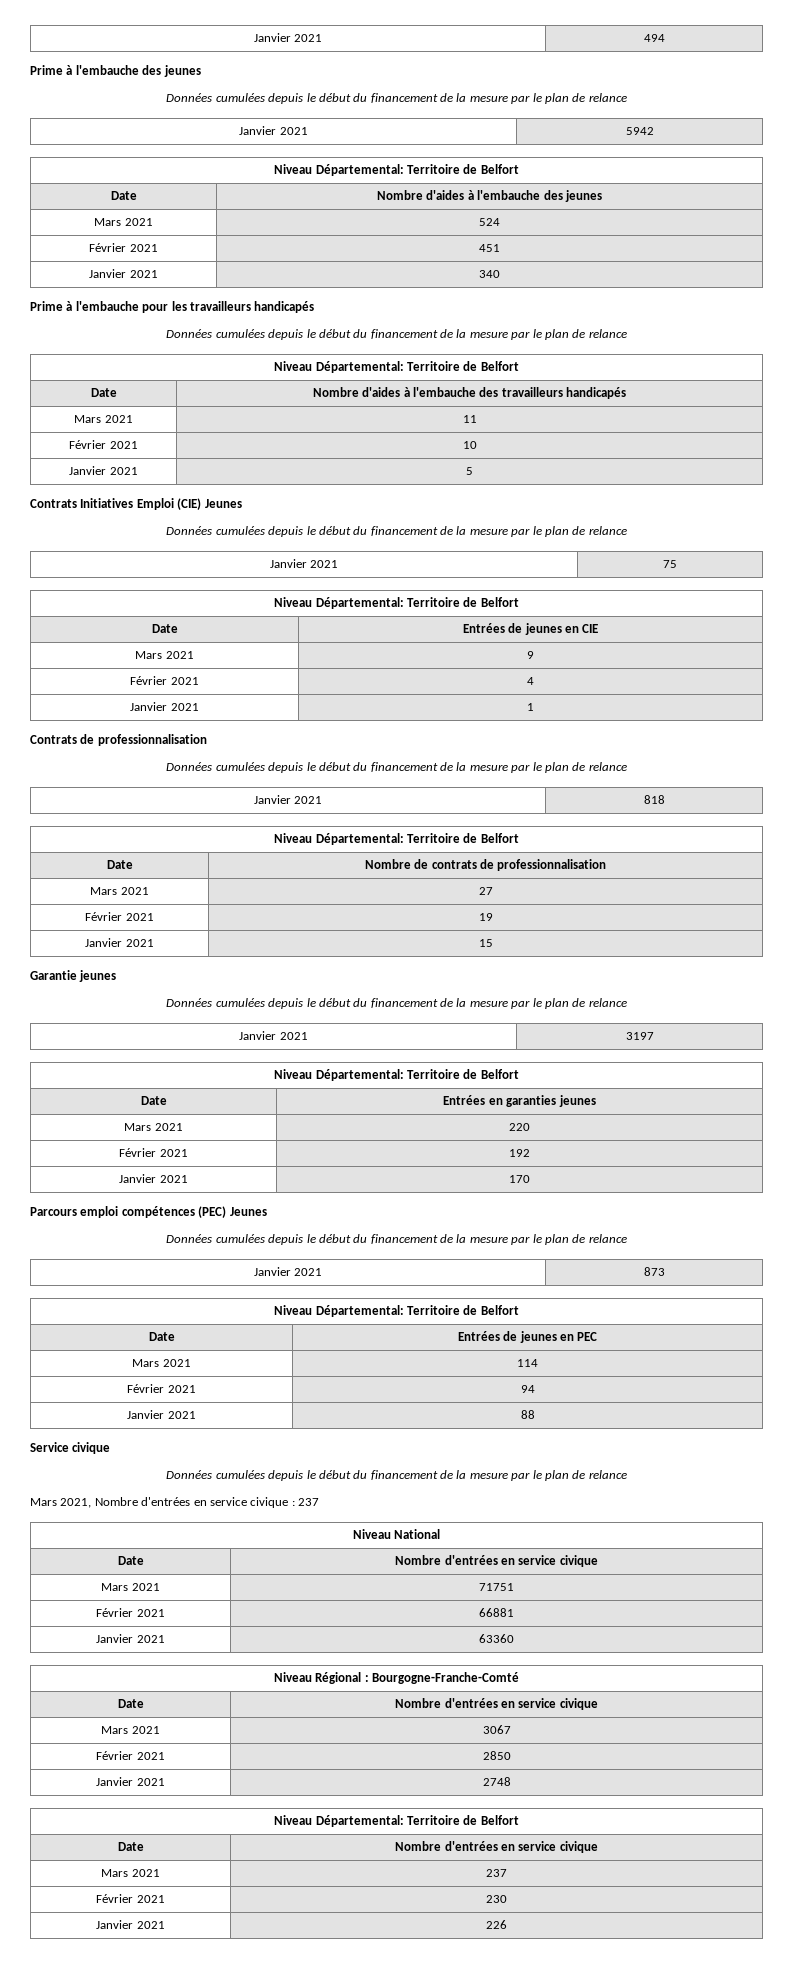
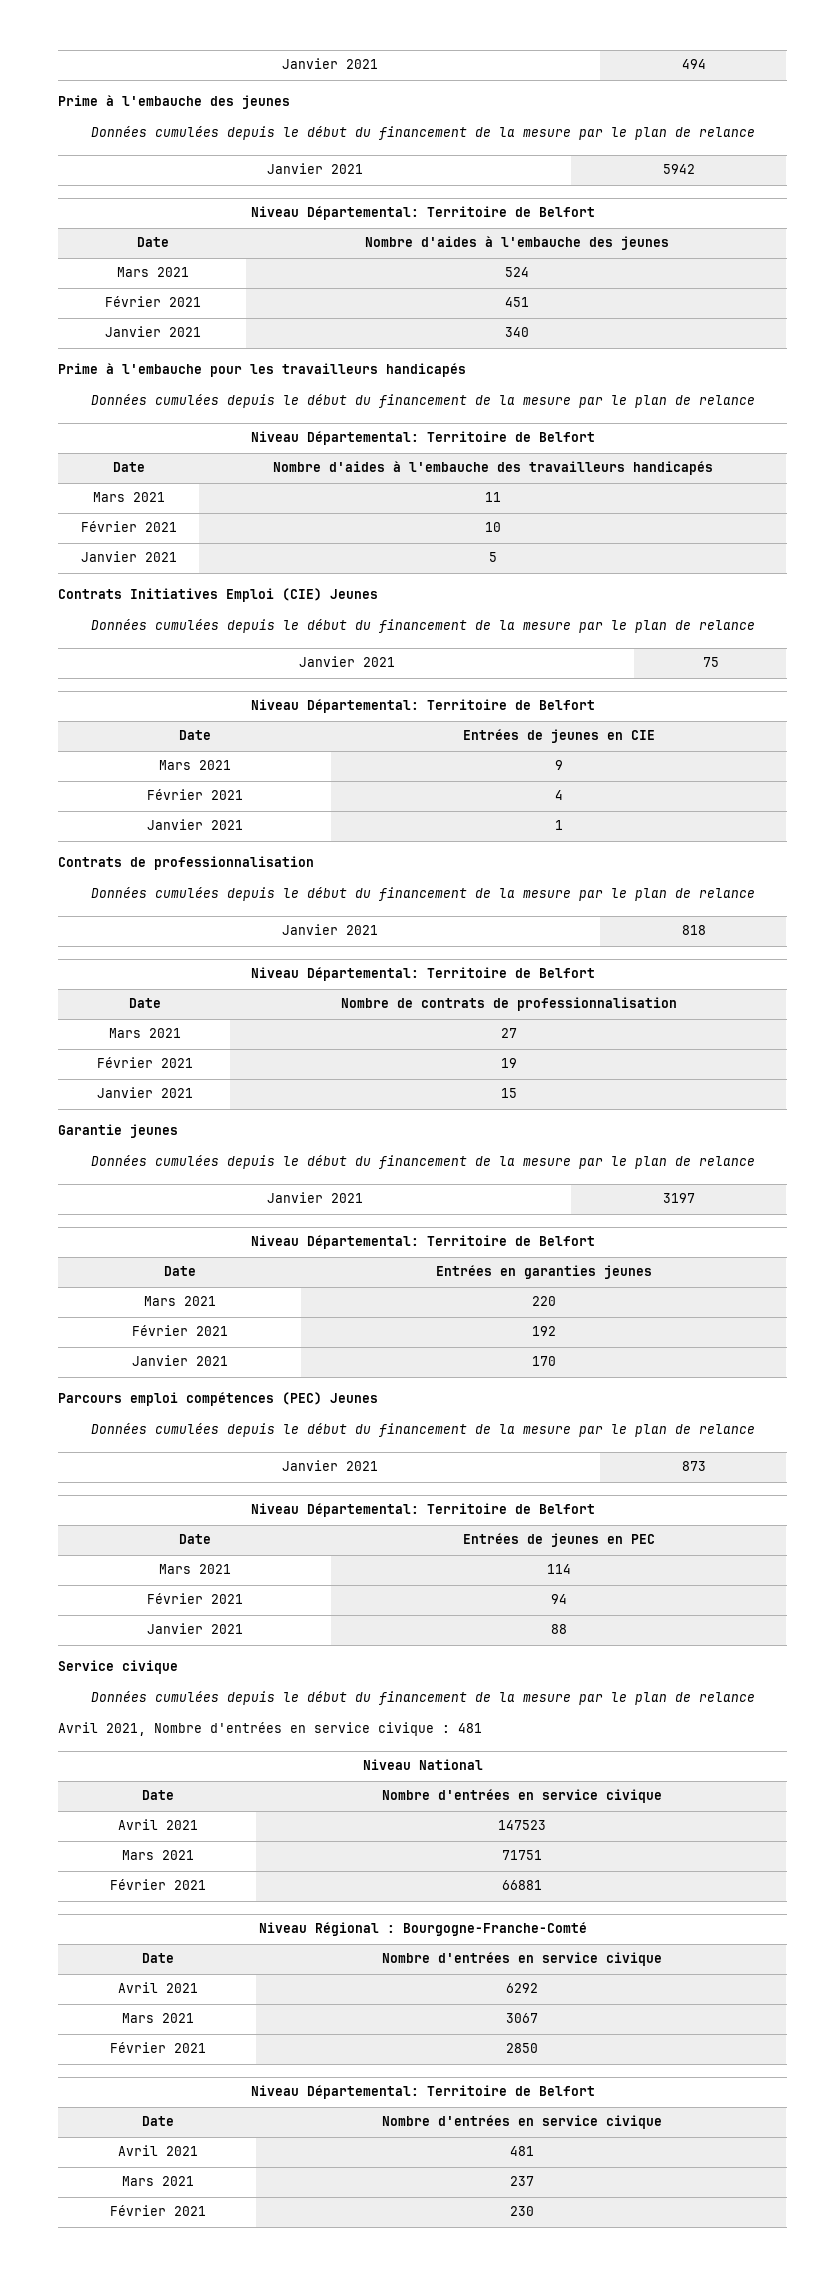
- Mars 2021, Nombre d'entrées en service civique : 237
+ Avril 2021, Nombre d'entrées en service civique : 481
+ Avril 2021 | 147523
- Janvier 2021 | 63360
+ Avril 2021 | 6292
- Janvier 2021 | 2748
+ Avril 2021 | 481
- Janvier 2021 | 226

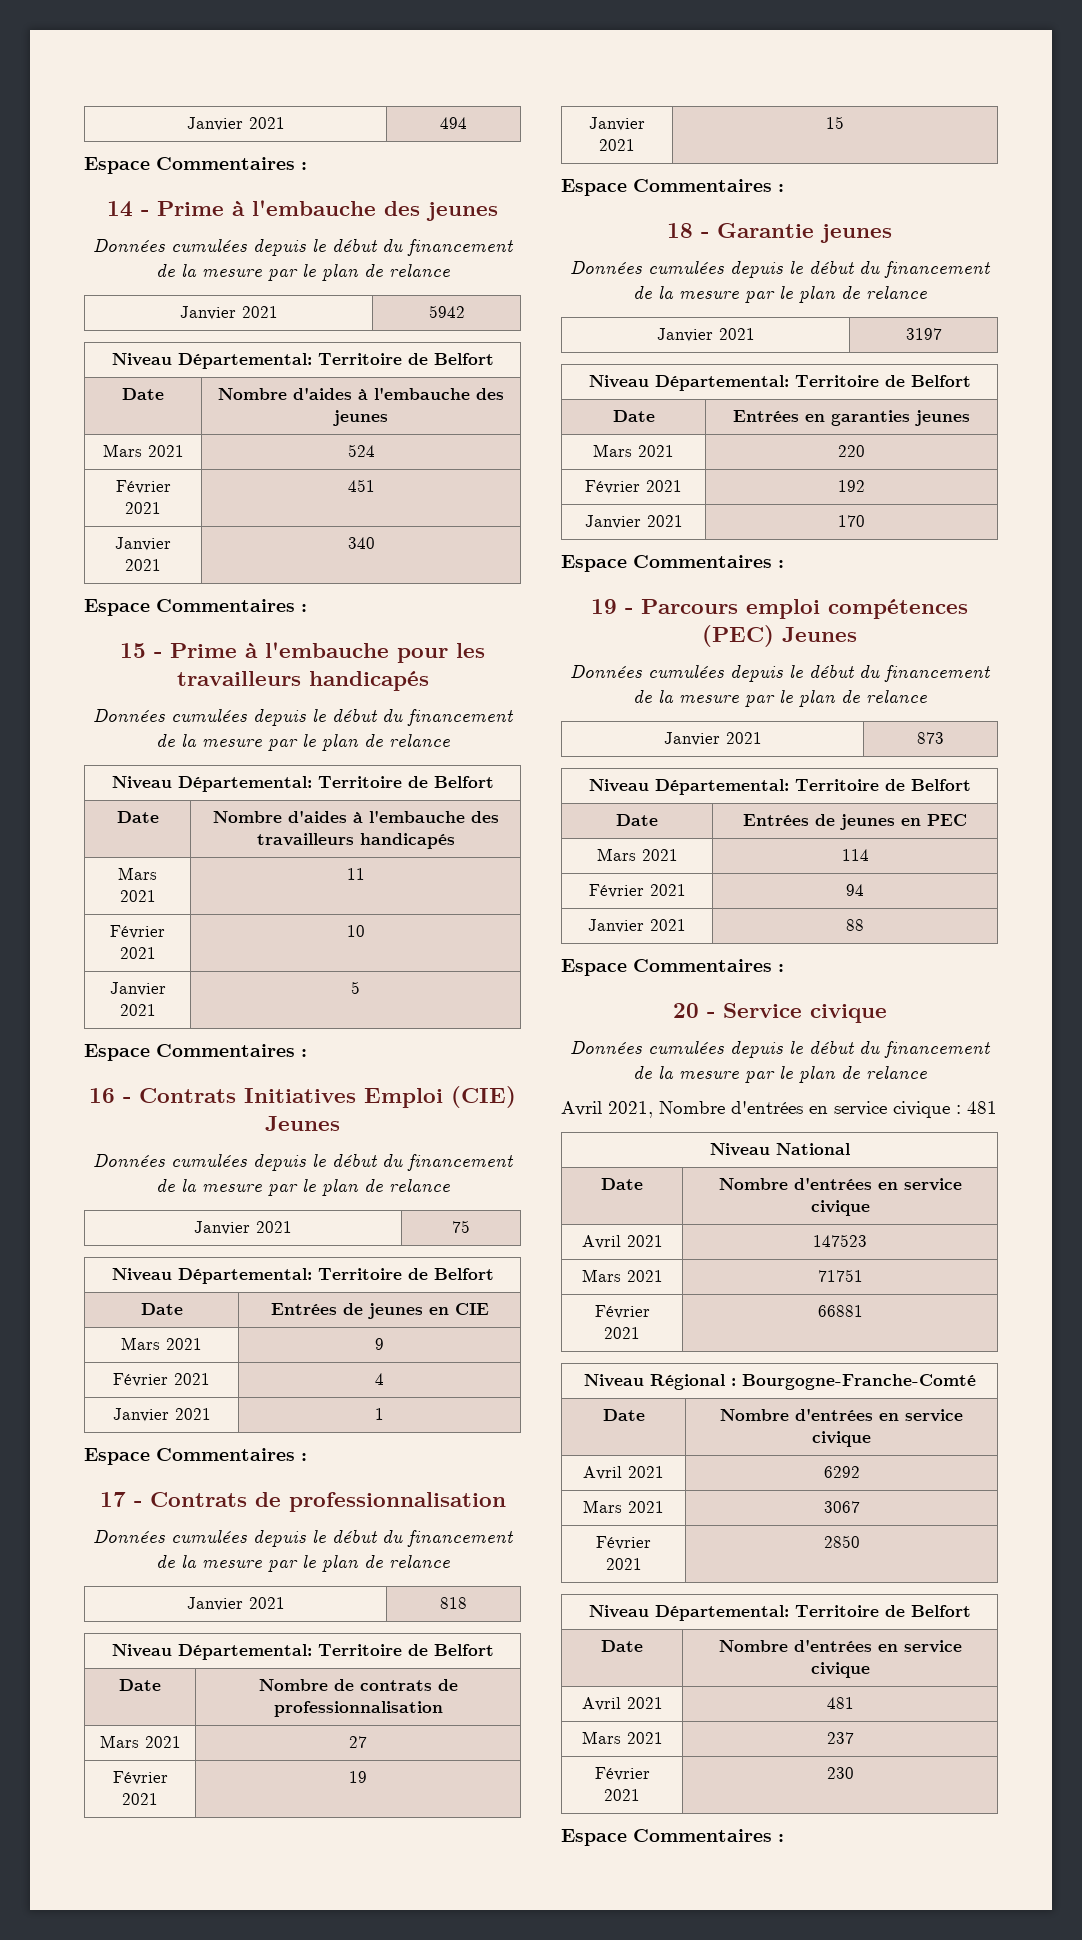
  Janvier 2021 | 494
- Prime à l'embauche des jeunes
+ Espace Commentaires :
+ 14 - Prime à l'embauche des jeunes
  Janvier 2021 | 340
- Prime à l'embauche pour les travailleurs handicapés
+ Espace Commentaires :
+ 15 - Prime à l'embauche pour les travailleurs handicapés
  Janvier 2021 | 5
- Contrats Initiatives Emploi (CIE) Jeunes
+ Espace Commentaires :
+ 16 - Contrats Initiatives Emploi (CIE) Jeunes
  Janvier 2021 | 1
- Contrats de professionnalisation
+ Espace Commentaires :
+ 17 - Contrats de professionnalisation
  Janvier 2021 | 15
- Garantie jeunes
+ Espace Commentaires :
+ 18 - Garantie jeunes
  Janvier 2021 | 170
- Parcours emploi compétences (PEC) Jeunes
+ Espace Commentaires :
+ 19 - Parcours emploi compétences (PEC) Jeunes
  Janvier 2021 | 88
- Service civique
+ Espace Commentaires :
+ 20 - Service civique
  Février 2021 | 230
+ Espace Commentaires :

